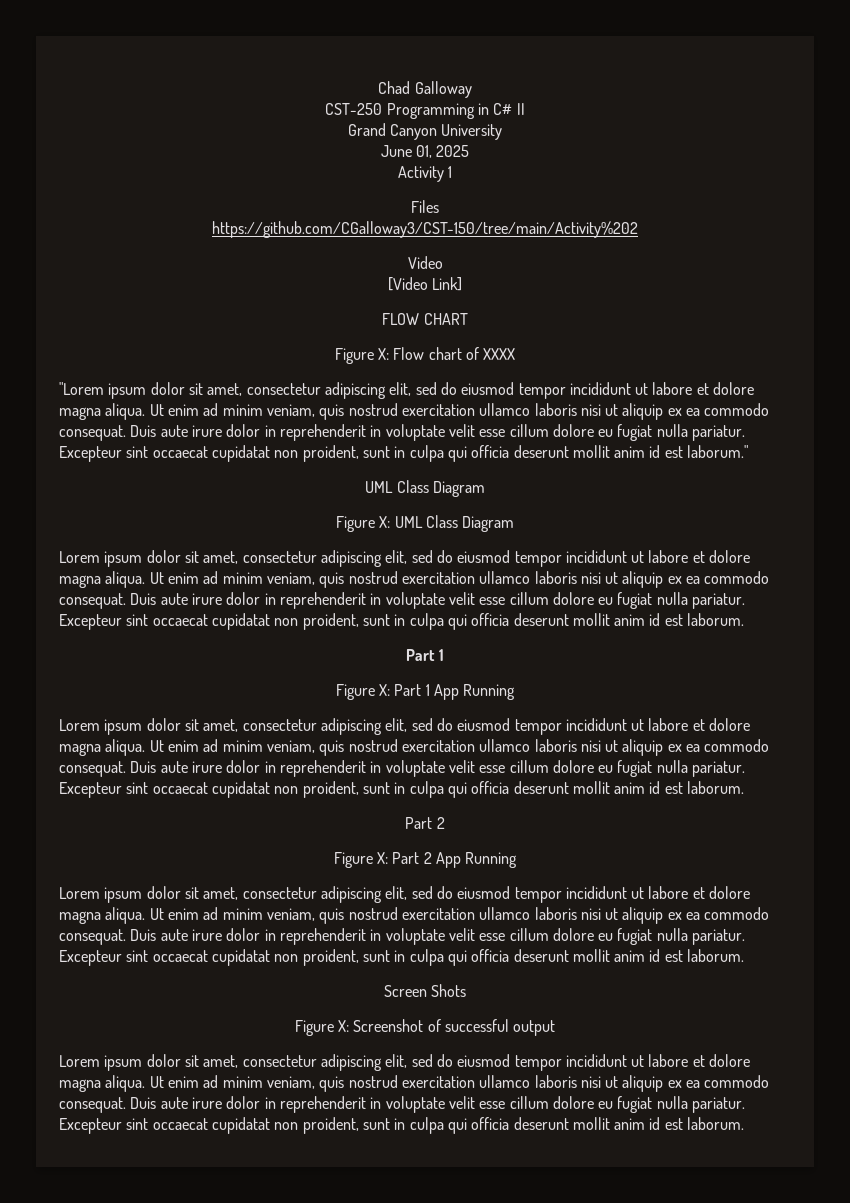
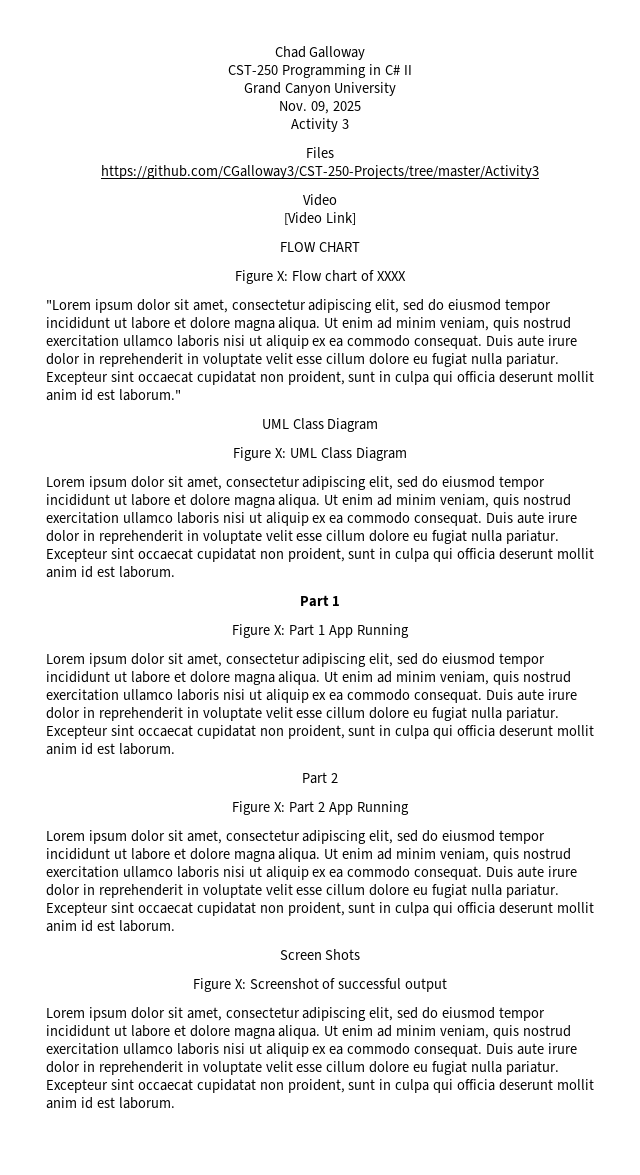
- June 01, 2025
+ Nov. 09, 2025
- Activity 1
+ Activity 3
- https://github.com/CGalloway3/CST-150/tree/main/Activity%202
+ https://github.com/CGalloway3/CST-250-Projects/tree/master/Activity3

